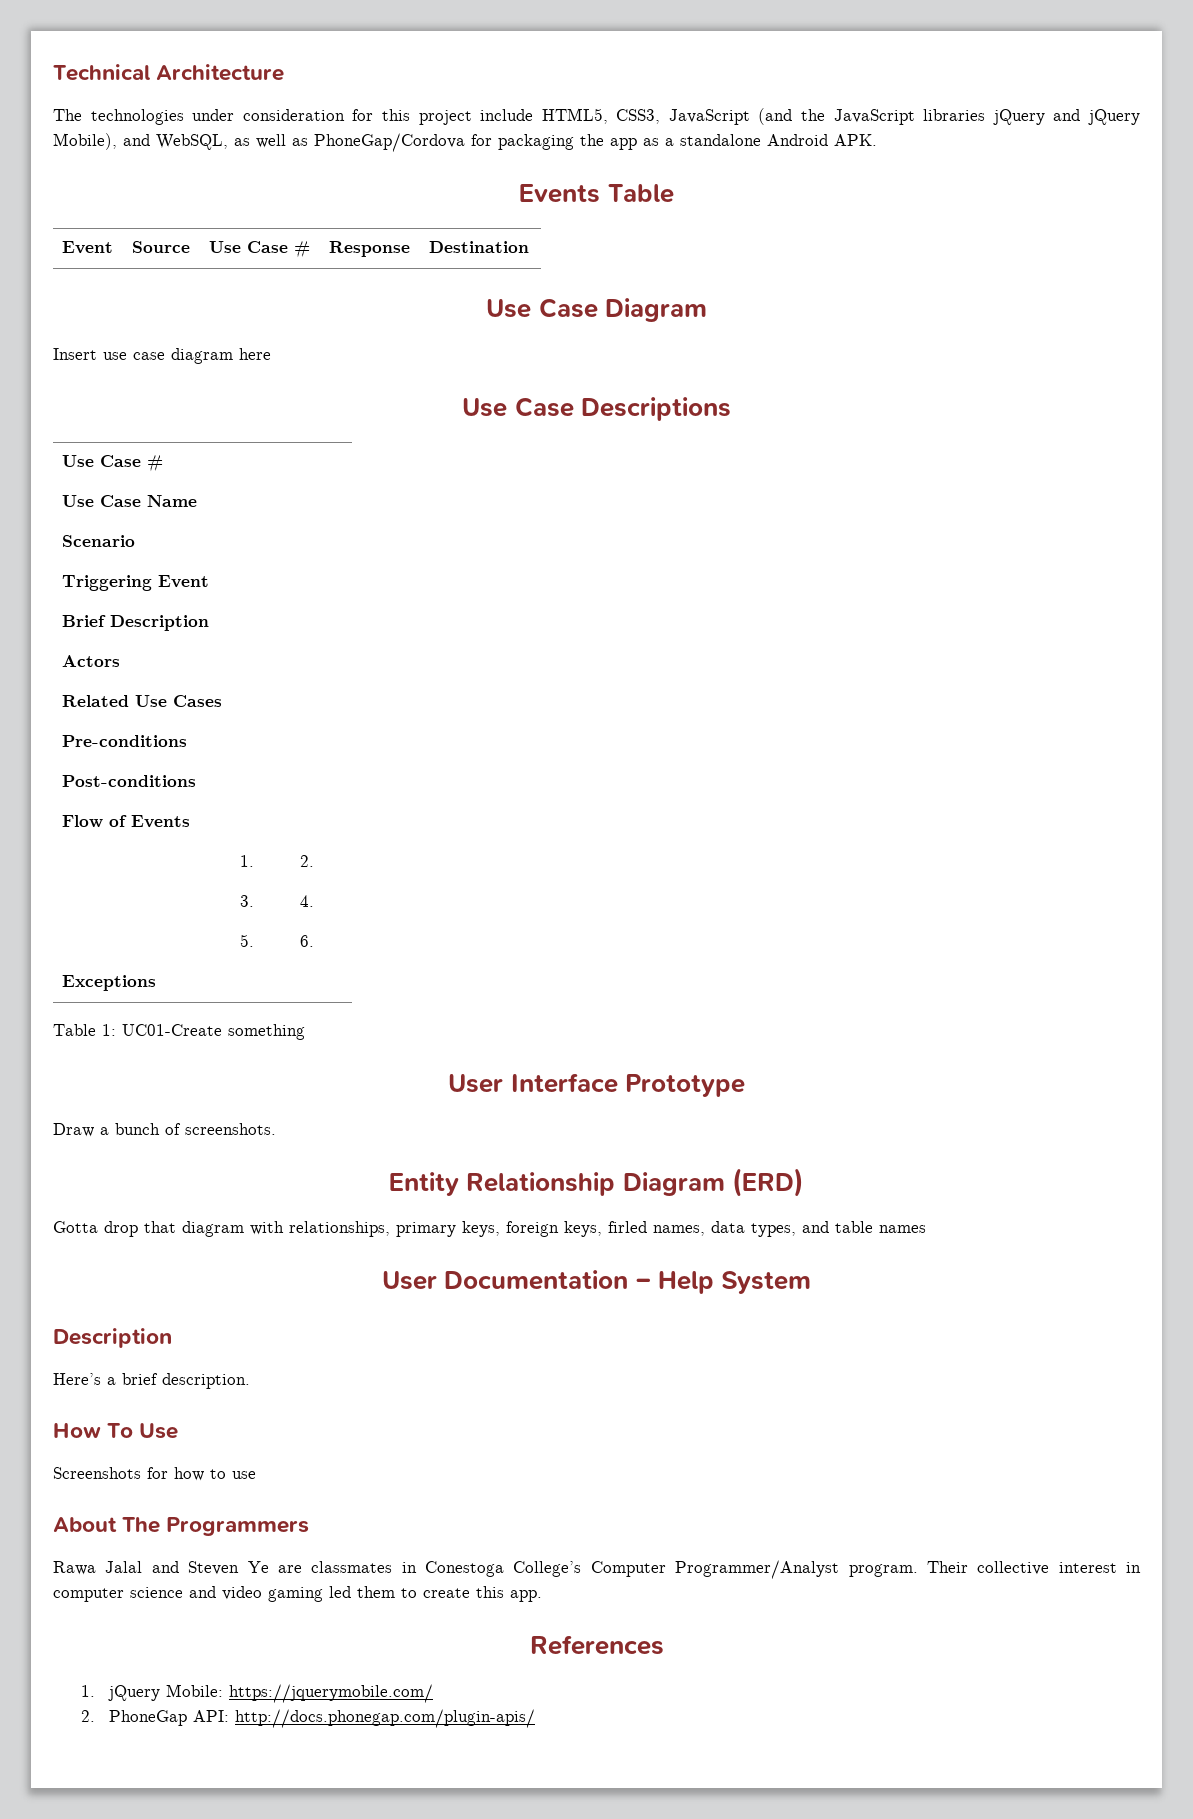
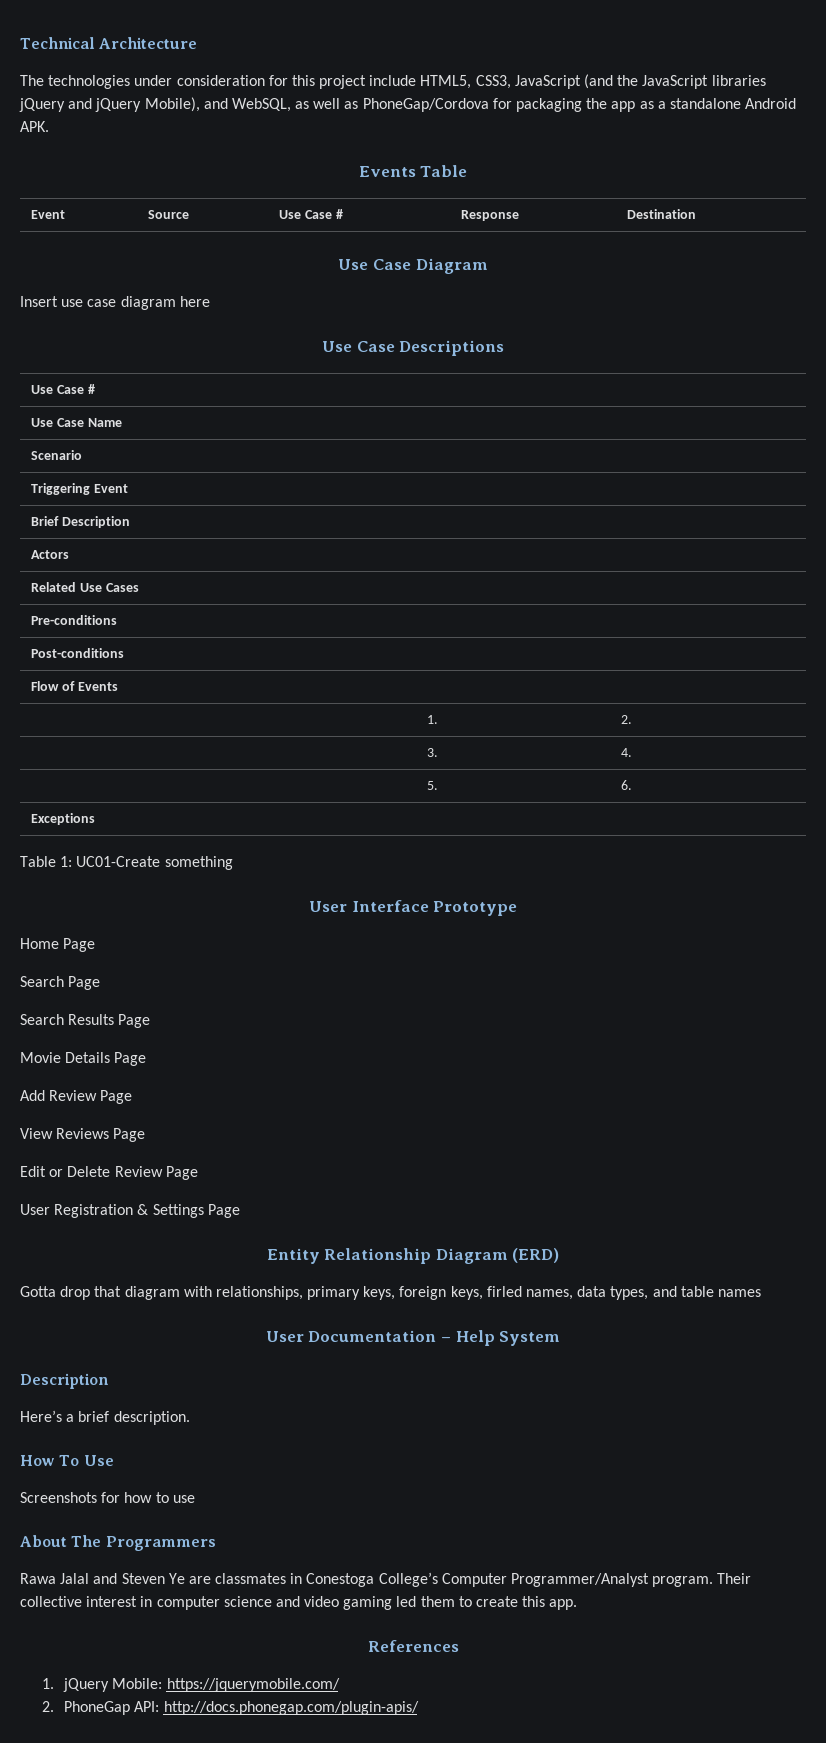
- Draw a bunch of screenshots.
+ Home Page
+ Search Page
+ Search Results Page
+ Movie Details Page
+ Add Review Page
+ View Reviews Page
+ Edit or Delete Review Page
+ User Registration & Settings Page

